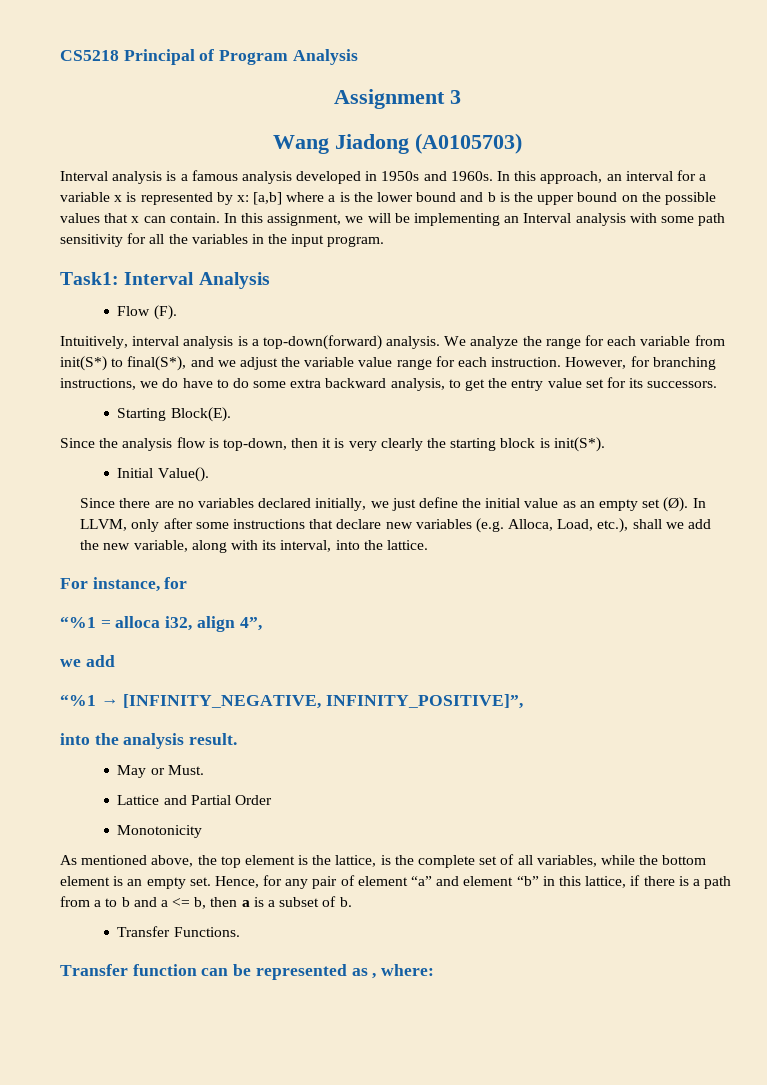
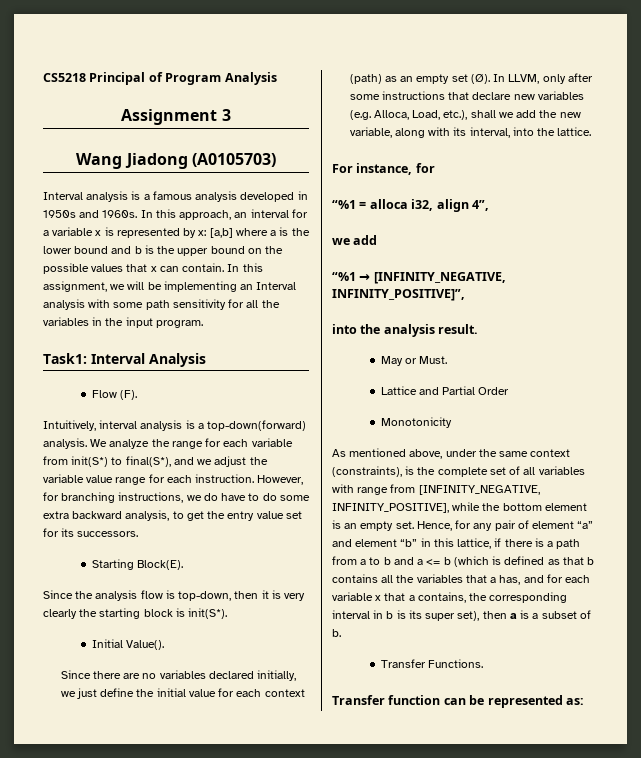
- Since there are no variables declared initially, we just define the initial value as an empty set (Ø). In LLVM, only after some instructions that declare new variables (e.g. Alloca, Load, etc.), shall we add the new variable, along with its interval, into the lattice.
+ Since there are no variables declared initially, we just define the initial value for each context (path) as an empty set (Ø). In LLVM, only after some instructions that declare new variables (e.g. Alloca, Load, etc.), shall we add the new variable, along with its interval, into the lattice.
- As mentioned above, the top element is the lattice, is the complete set of all variables, while the bottom element is an empty set.
+ As mentioned above, under the same context (constraints), is the complete set of all variables with range from [INFINITY_NEGATIVE, INFINITY_POSITIVE], while the bottom element is an empty set.
- Hence, for any pair of element “a” and element “b” in this lattice, if there is a path from a to b and a <= b, then a is a subset of b.
+ Hence, for any pair of element “a” and element “b” in this lattice, if there is a path from a to b and a <= b (which is defined as that b contains all the variables that a has, and for each variable x that a contains, the corresponding interval in b is its super set), then a is a subset of b.
- Transfer function can be represented as , where:
+ Transfer function can be represented as:

